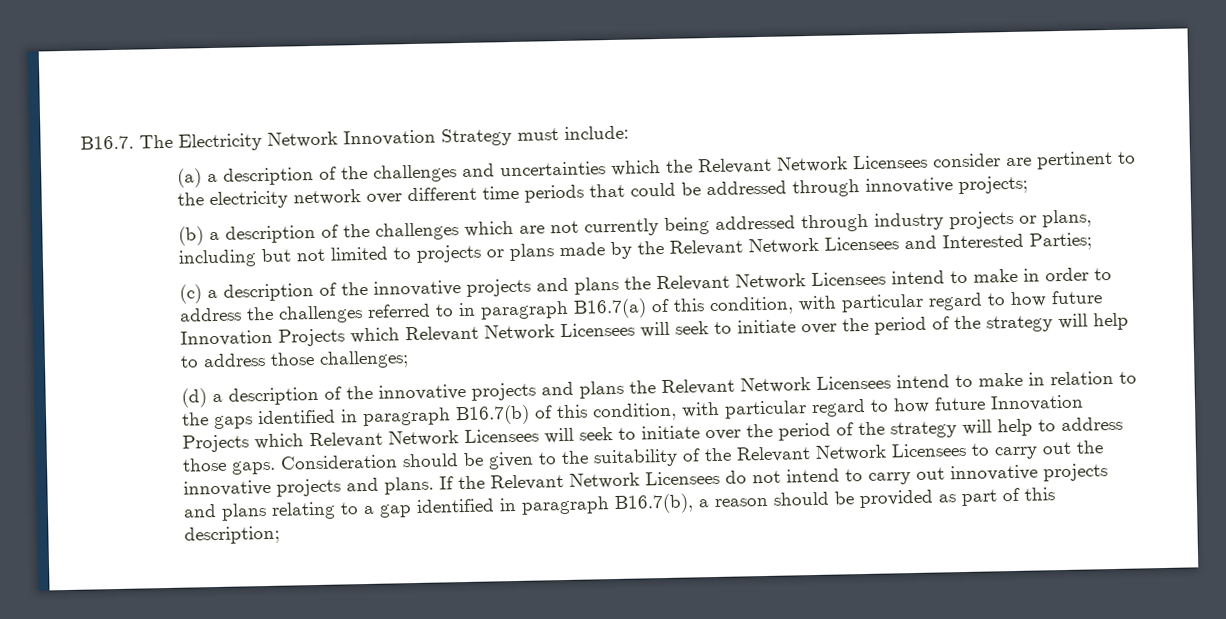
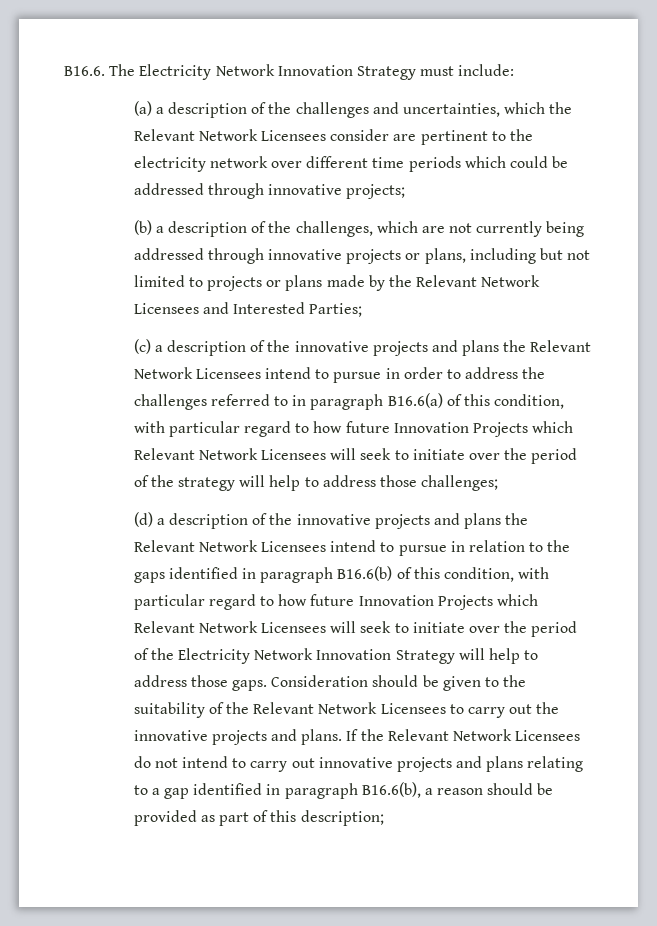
- B16.7. The Electricity Network Innovation Strategy must include:
+ B16.6. The Electricity Network Innovation Strategy must include:
- (a) a description of the challenges and uncertainties which the Relevant Network Licensees consider are pertinent to the electricity network over different time periods that could be addressed through innovative projects;
+ (a) a description of the challenges and uncertainties, which the Relevant Network Licensees consider are pertinent to the electricity network over different time periods which could be addressed through innovative projects;
- (b) a description of the challenges which are not currently being addressed through industry projects or plans, including but not limited to projects or plans made by the Relevant Network Licensees and Interested Parties;
+ (b) a description of the challenges, which are not currently being addressed through innovative projects or plans, including but not limited to projects or plans made by the Relevant Network Licensees and Interested Parties;
- (c) a description of the innovative projects and plans the Relevant Network Licensees intend to make in order to address the challenges referred to in paragraph B16.7(a) of this condition, with particular regard to how future Innovation Projects which Relevant Network Licensees will seek to initiate over the period of the strategy will help to address those challenges;
+ (c) a description of the innovative projects and plans the Relevant Network Licensees intend to pursue in order to address the challenges referred to in paragraph B16.6(a) of this condition, with particular regard to how future Innovation Projects which Relevant Network Licensees will seek to initiate over the period of the strategy will help to address those challenges;
- (d) a description of the innovative projects and plans the Relevant Network Licensees intend to make in relation to the gaps identified in paragraph B16.7(b) of this condition, with particular regard to how future Innovation Projects which Relevant Network Licensees will seek to initiate over the period of the strategy will help to address those gaps.
+ (d) a description of the innovative projects and plans the Relevant Network Licensees intend to pursue in relation to the gaps identified in paragraph B16.6(b) of this condition, with particular regard to how future Innovation Projects which Relevant Network Licensees will seek to initiate over the period of the Electricity Network Innovation Strategy will help to address those gaps.
- If the Relevant Network Licensees do not intend to carry out innovative projects and plans relating to a gap identified in paragraph B16.7(b), a reason should be provided as part of this description;
+ If the Relevant Network Licensees do not intend to carry out innovative projects and plans relating to a gap identified in paragraph B16.6(b), a reason should be provided as part of this description;

